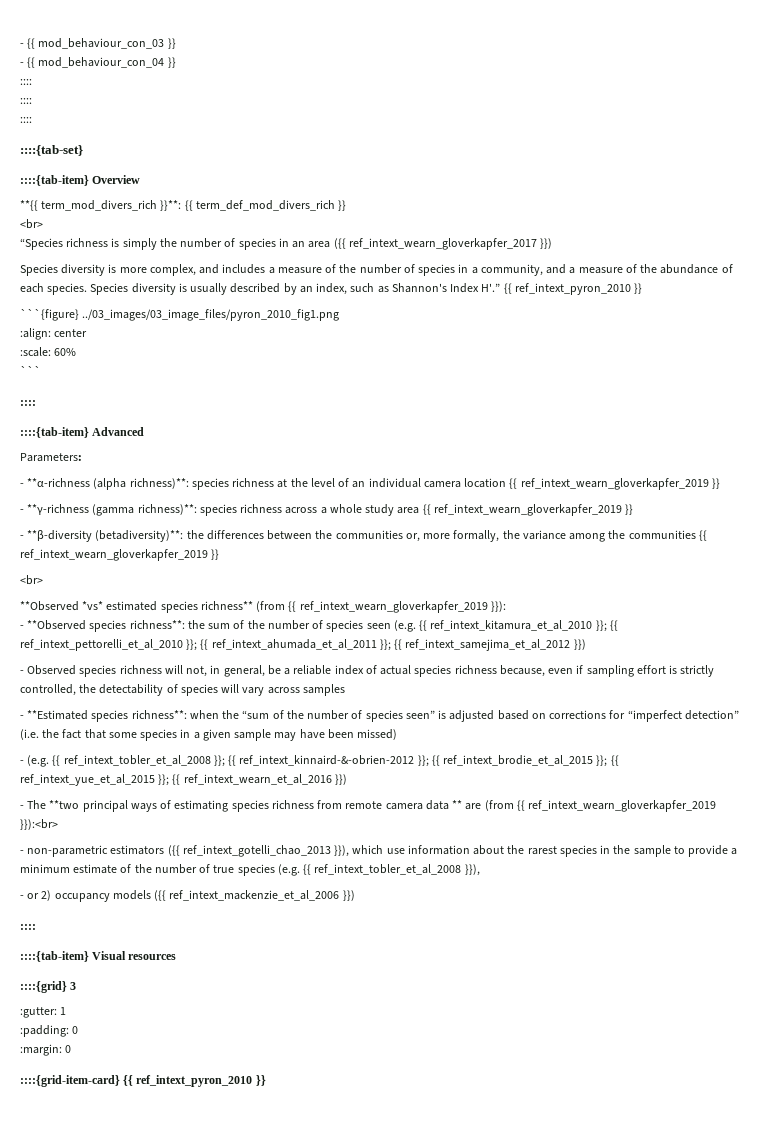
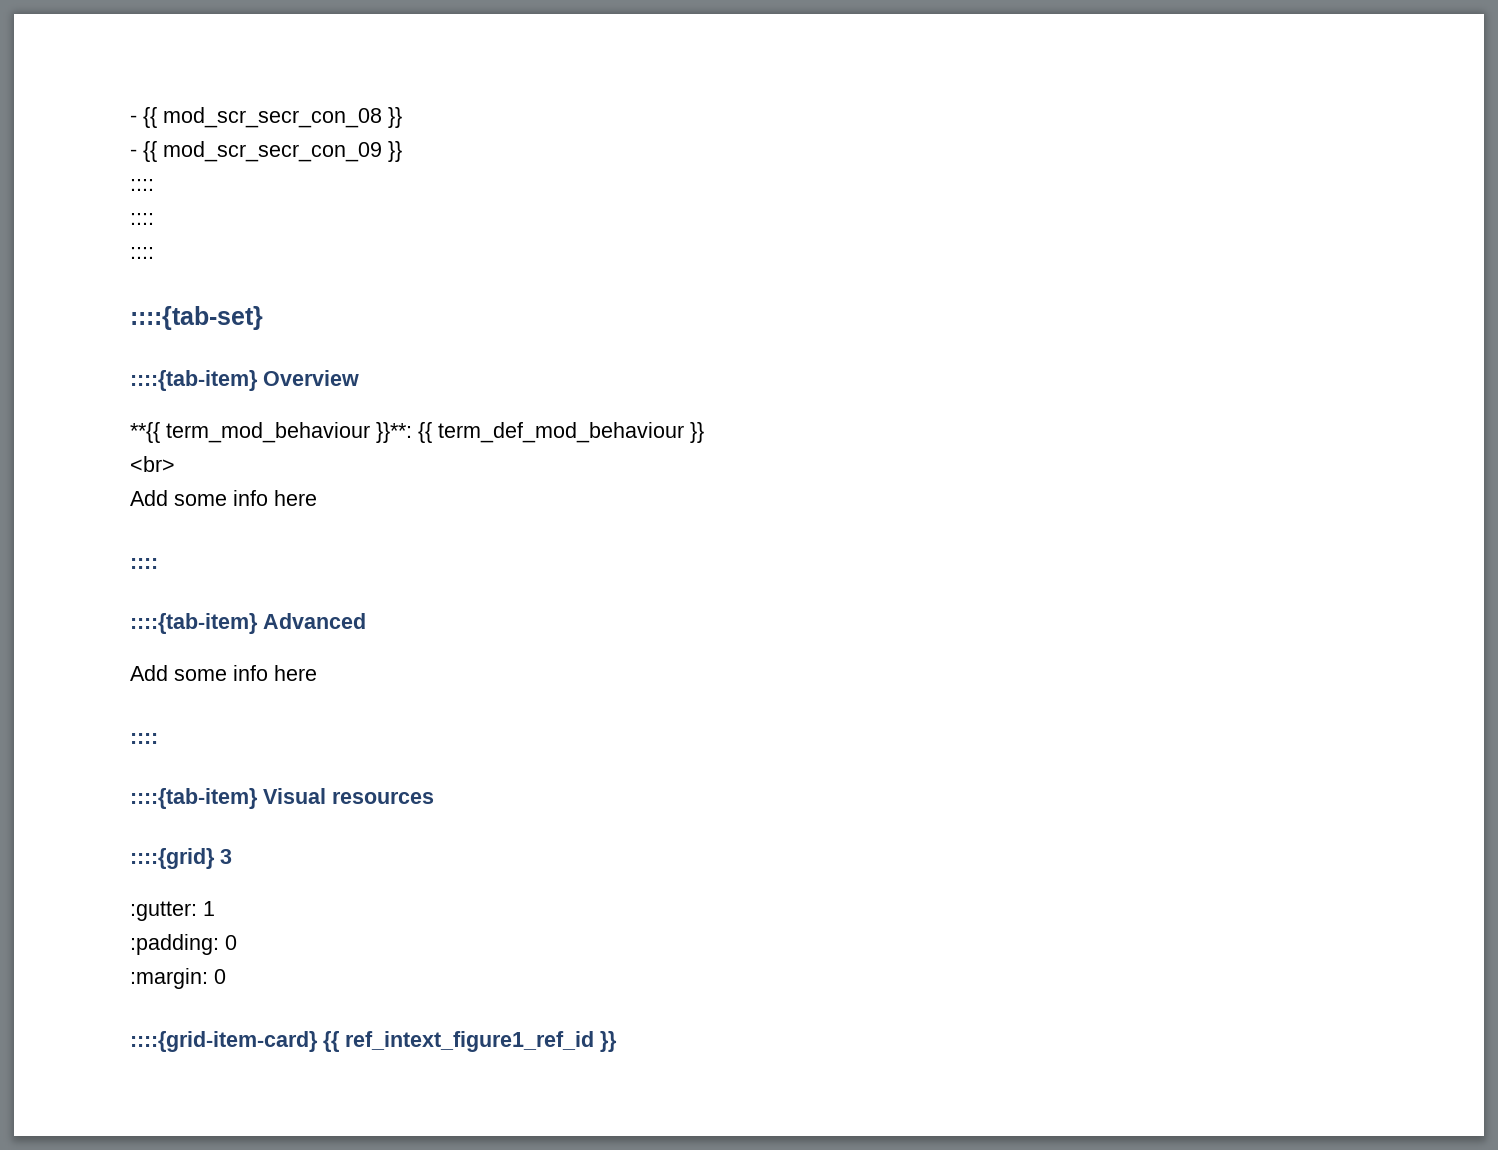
- - {{ mod_behaviour_con_03 }}
+ - {{ mod_scr_secr_con_08 }}
- - {{ mod_behaviour_con_04 }}
+ - {{ mod_scr_secr_con_09 }}
- **{{ term_mod_divers_rich }}**: {{ term_def_mod_divers_rich }}
+ **{{ term_mod_behaviour }}**: {{ term_def_mod_behaviour }}
  <br>
- “Species richness is simply the number of species in an area ({{ ref_intext_wearn_gloverkapfer_2017 }})
- Species diversity is more complex, and includes a measure of the number of species in a community, and a measure of the abundance of each species. Species diversity is usually described by an index, such as Shannon's Index H'.” {{ ref_intext_pyron_2010 }}
- ```{figure} ../03_images/03_image_files/pyron_2010_fig1.png
- :align: center
- :scale: 60%
- ```
+ Add some info here
  ::::
  ::::{tab-item} Advanced
- Parameters:
- - **α-richness (alpha richness)**: species richness at the level of an individual camera location {{ ref_intext_wearn_gloverkapfer_2019 }}
- - **γ-richness (gamma richness)**: species richness across a whole study area {{ ref_intext_wearn_gloverkapfer_2019 }}
- - **β-diversity (betadiversity)**: the differences between the communities or, more formally, the variance among the communities {{ ref_intext_wearn_gloverkapfer_2019 }}
- <br>
- **Observed *vs* estimated species richness** (from {{ ref_intext_wearn_gloverkapfer_2019 }}):
- - **Observed species richness**: the sum of the number of species seen (e.g. {{ ref_intext_kitamura_et_al_2010 }}; {{ ref_intext_pettorelli_et_al_2010 }}; {{ ref_intext_ahumada_et_al_2011 }}; {{ ref_intext_samejima_et_al_2012 }})
- - Observed species richness will not, in general, be a reliable index of actual species richness because, even if sampling effort is strictly controlled, the detectability of species will vary across samples
- - **Estimated species richness**: when the “sum of the number of species seen” is adjusted based on corrections for “imperfect detection” (i.e. the fact that some species in a given sample may have been missed)
- - (e.g. {{ ref_intext_tobler_et_al_2008 }}; {{ ref_intext_kinnaird-&-obrien-2012 }}; {{ ref_intext_brodie_et_al_2015 }}; {{ ref_intext_yue_et_al_2015 }}; {{ ref_intext_wearn_et_al_2016 }})
- - The **two principal ways of estimating species richness from remote camera data ** are (from {{ ref_intext_wearn_gloverkapfer_2019 }}):<br>
- - non-parametric estimators ({{ ref_intext_gotelli_chao_2013 }}), which use information about the rarest species in the sample to provide a minimum estimate of the number of true species (e.g. {{ ref_intext_tobler_et_al_2008 }}),
- - or 2) occupancy models ({{ ref_intext_mackenzie_et_al_2006 }})
+ Add some info here
- ::::{grid-item-card} {{ ref_intext_pyron_2010 }}
+ ::::{grid-item-card} {{ ref_intext_figure1_ref_id }}

